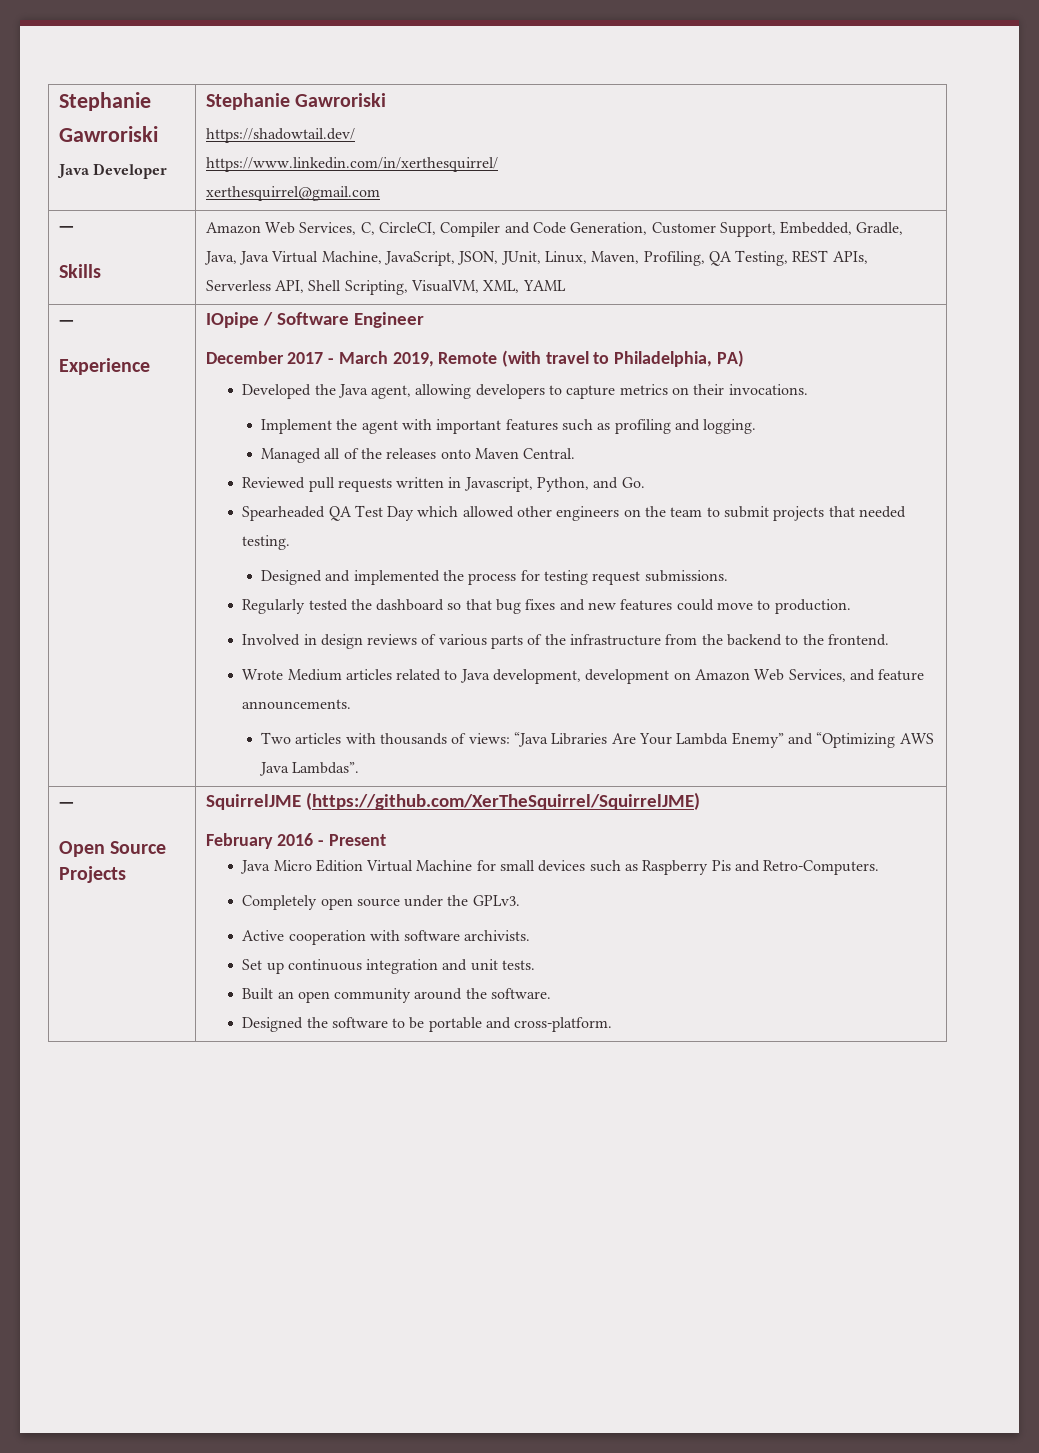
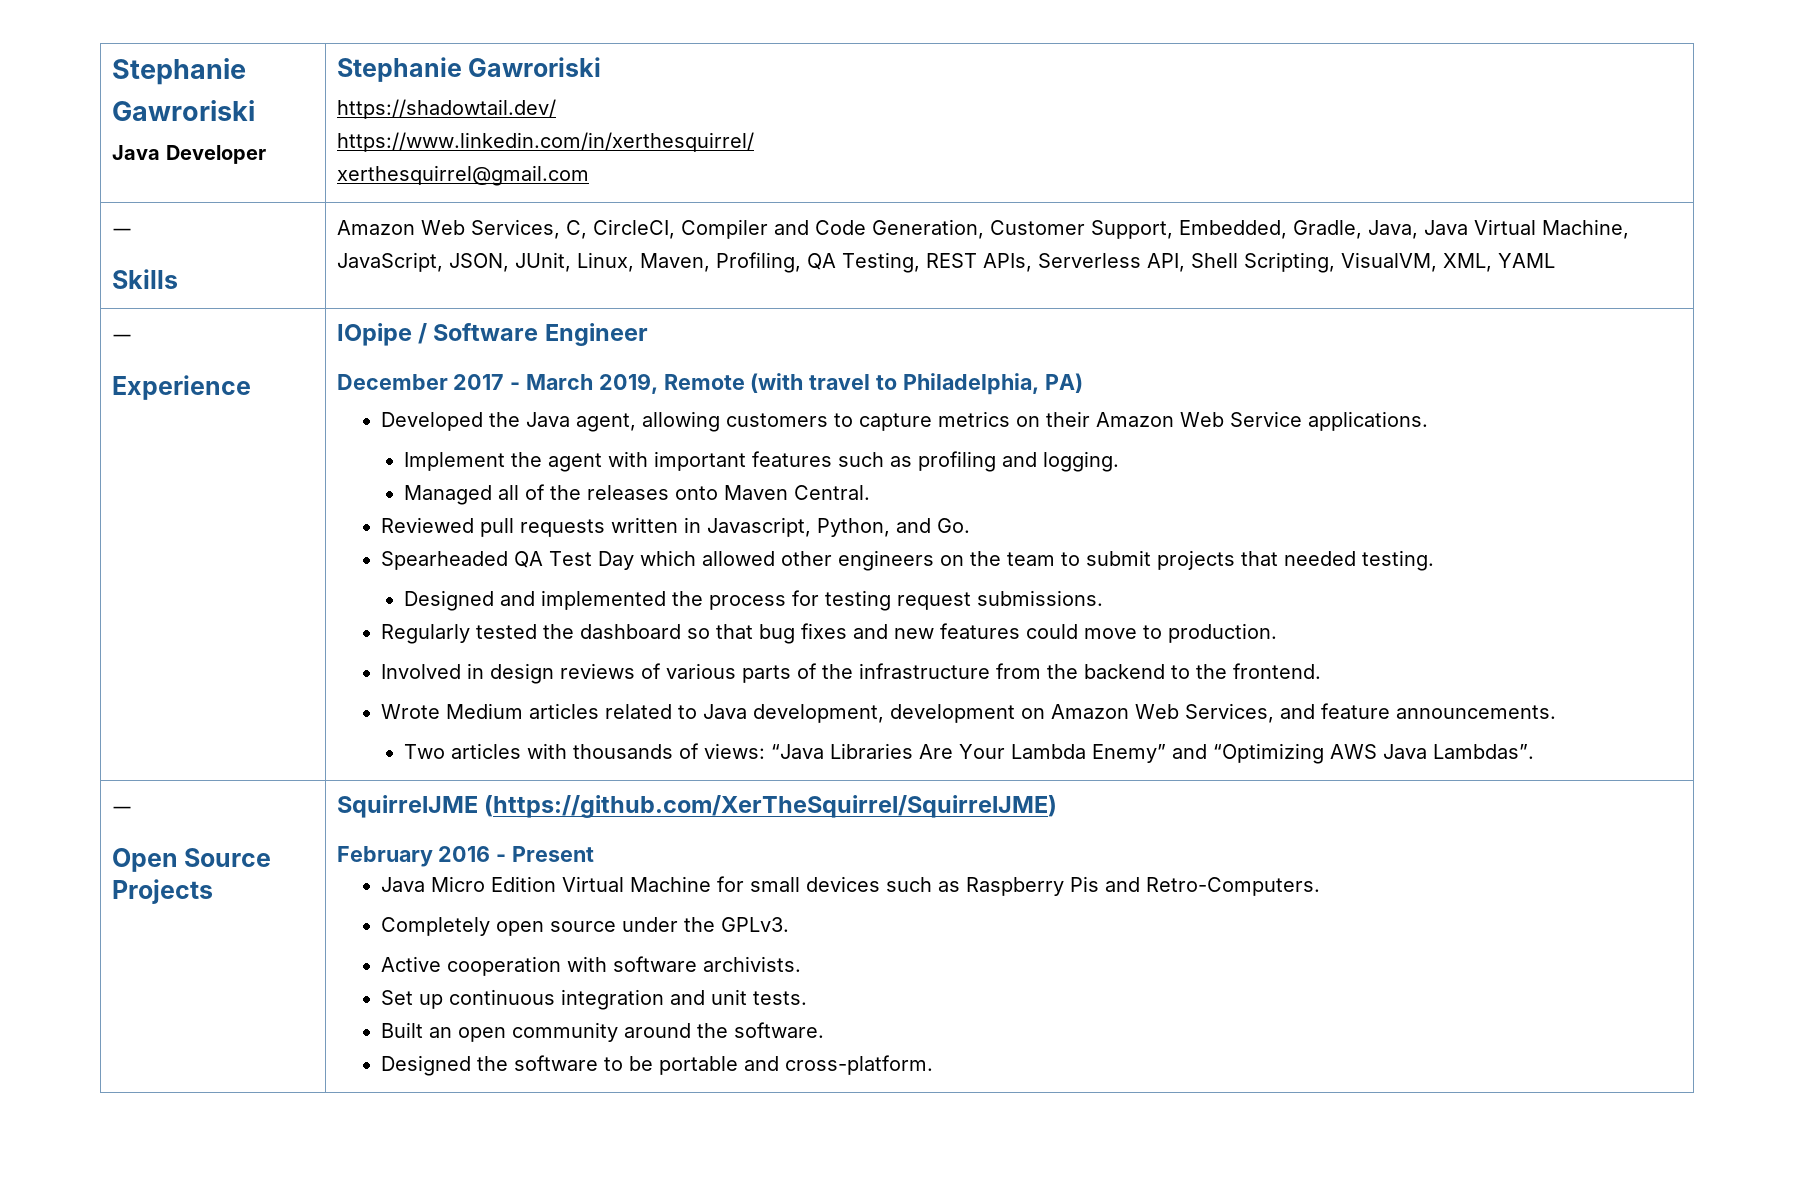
- Developed the Java agent, allowing developers to capture metrics on their invocations.
+ Developed the Java agent, allowing customers to capture metrics on their Amazon Web Service applications.

